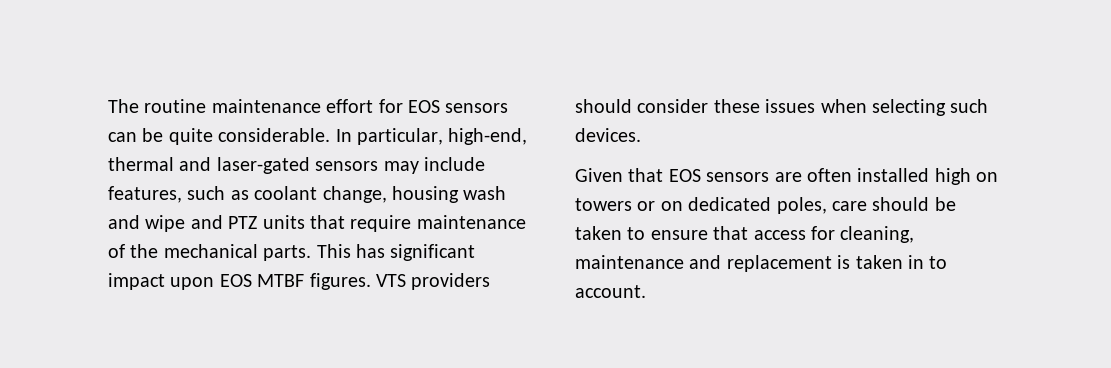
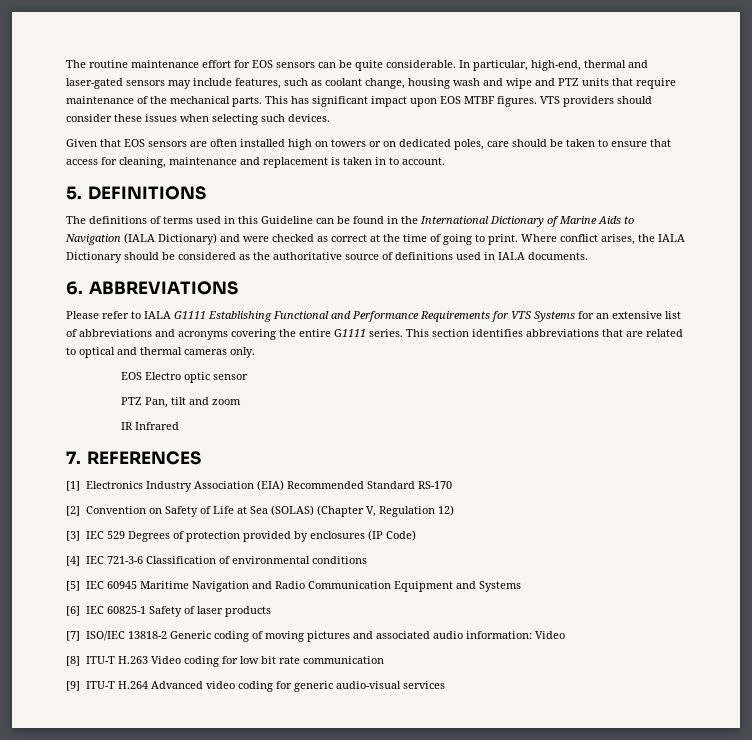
+ 5. DEFINITIONS
+ The definitions of terms used in this Guideline can be found in the International Dictionary of Marine Aids to Navigation (IALA Dictionary) and were checked as correct at the time of going to print. Where conflict arises, the IALA Dictionary should be considered as the authoritative source of definitions used in IALA documents.
+ 6. ABBREVIATIONS
+ Please refer to IALA G1111 Establishing Functional and Performance Requirements for VTS Systems for an extensive list of abbreviations and acronyms covering the entire G1111 series. This section identifies abbreviations that are related to optical and thermal cameras only.
+ EOS Electro optic sensor
+ PTZ Pan, tilt and zoom
+ IR Infrared
+ 7. REFERENCES
+ [1] Electronics Industry Association (EIA) Recommended Standard RS-170
+ [2] Convention on Safety of Life at Sea (SOLAS) (Chapter V, Regulation 12)
+ [3] IEC 529 Degrees of protection provided by enclosures (IP Code)
+ [4] IEC 721-3-6 Classification of environmental conditions
+ [5] IEC 60945 Maritime Navigation and Radio Communication Equipment and Systems
+ [6] IEC 60825-1 Safety of laser products
+ [7] ISO/IEC 13818-2 Generic coding of moving pictures and associated audio information: Video
+ [8] ITU-T H.263 Video coding for low bit rate communication
+ [9] ITU-T H.264 Advanced video coding for generic audio-visual services

